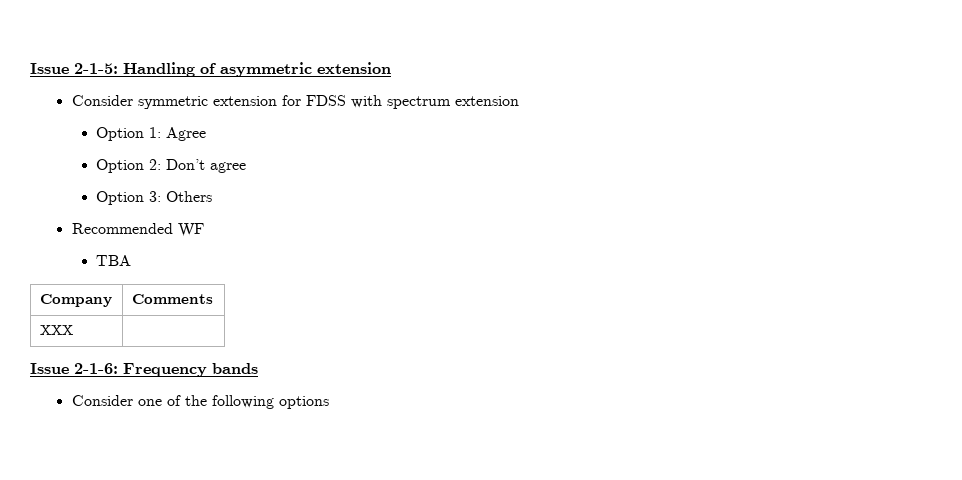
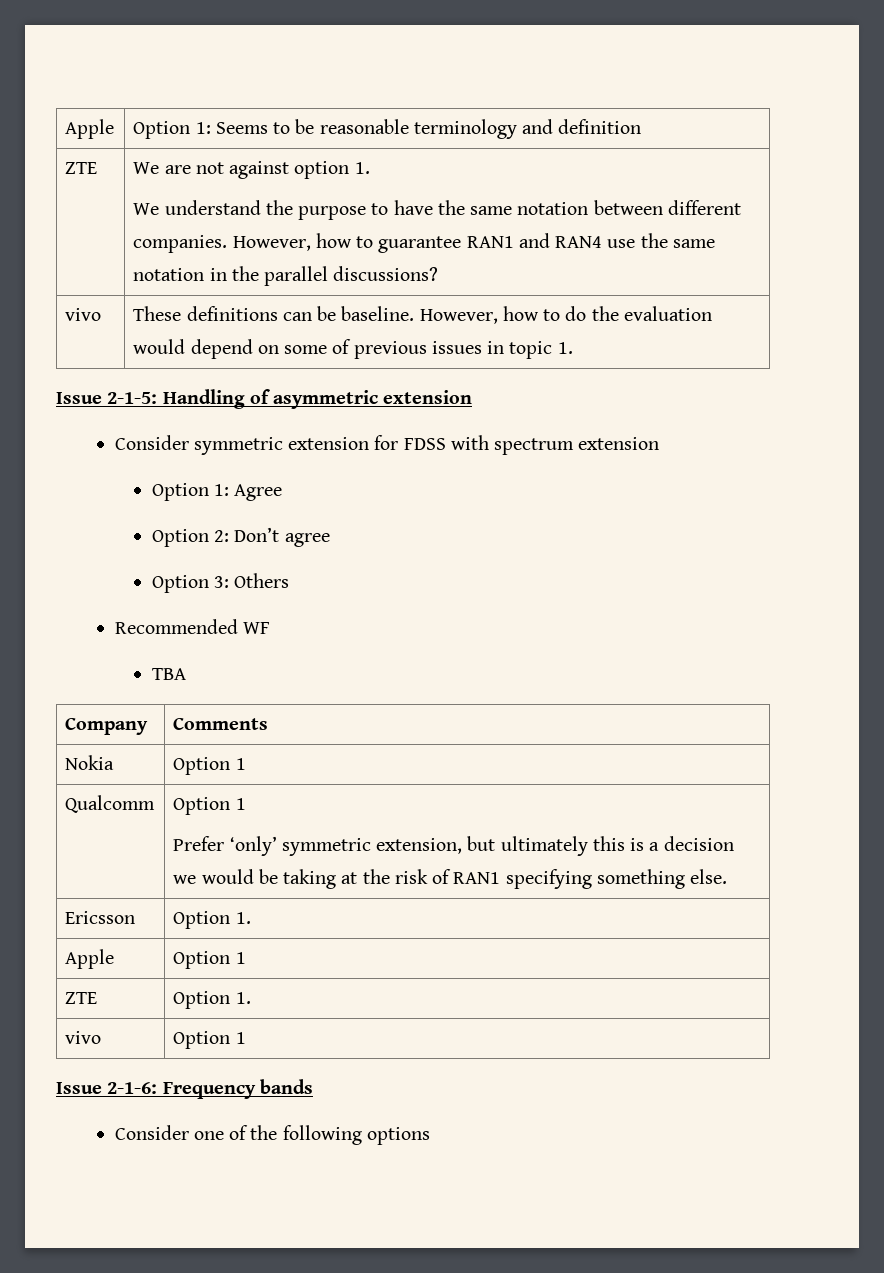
+ Apple | Option 1: Seems to be reasonable terminology and definition
+ ZTE | We are not against option 1.
+ We understand the purpose to have the same notation between different companies. However, how to guarantee RAN1 and RAN4 use the same notation in the parallel discussions?
+ vivo | These definitions can be baseline. However, how to do the evaluation would depend on some of previous issues in topic 1.
- XXX |
+ Nokia | Option 1
+ Qualcomm | Option 1
+ Prefer ‘only’ symmetric extension, but ultimately this is a decision we would be taking at the risk of RAN1 specifying something else.
+ Ericsson | Option 1.
+ Apple | Option 1
+ ZTE | Option 1.
+ vivo | Option 1

